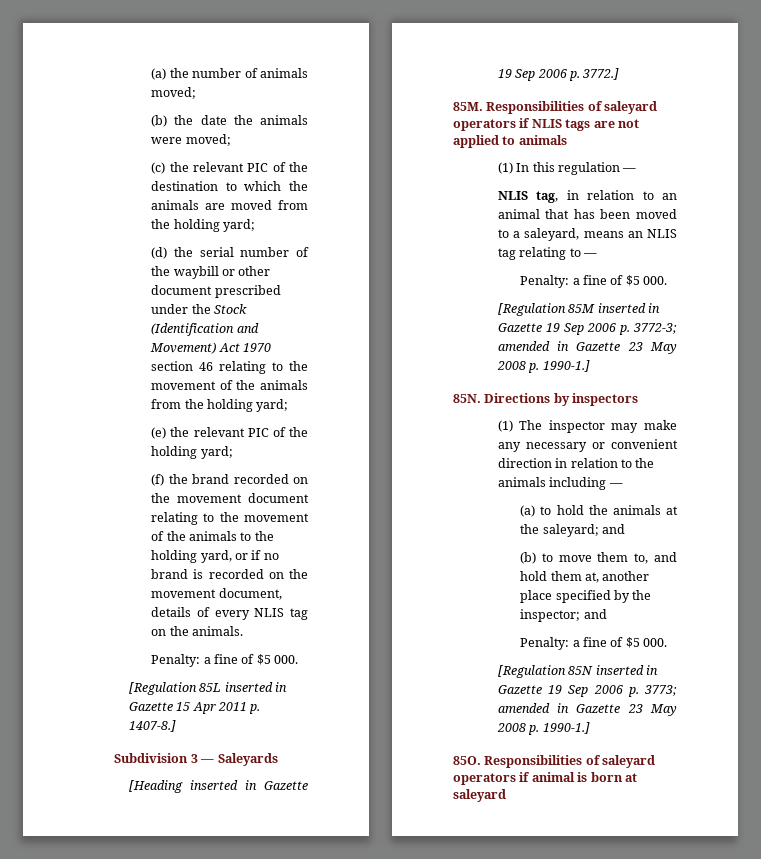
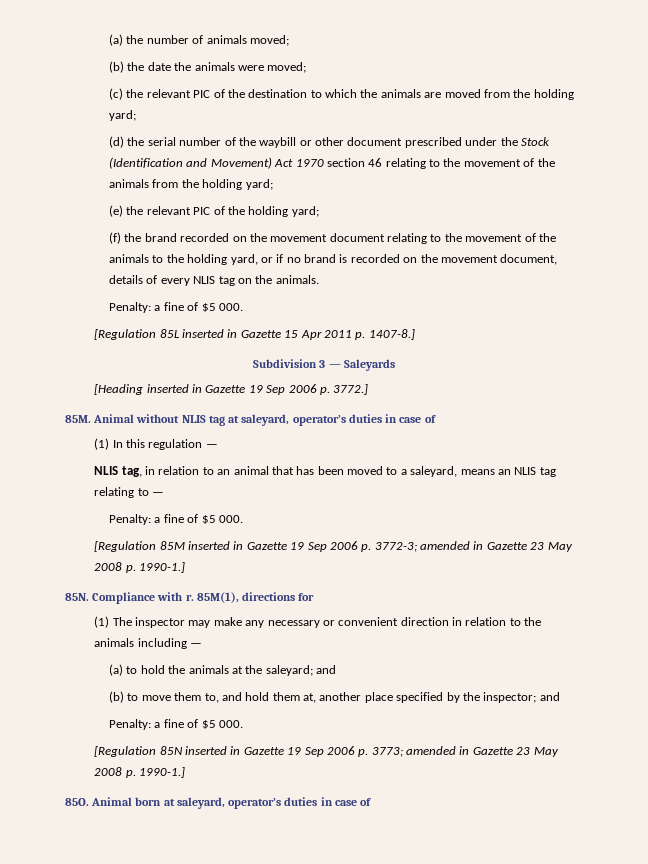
- Responsibilities of saleyard operators if NLIS tags are not applied to animals
+ Animal without NLIS tag at saleyard, operator’s duties in case of
- Directions by inspectors
+ Compliance with r. 85M(1), directions for
- Responsibilities of saleyard operators if animal is born at saleyard
+ Animal born at saleyard, operator’s duties in case of

